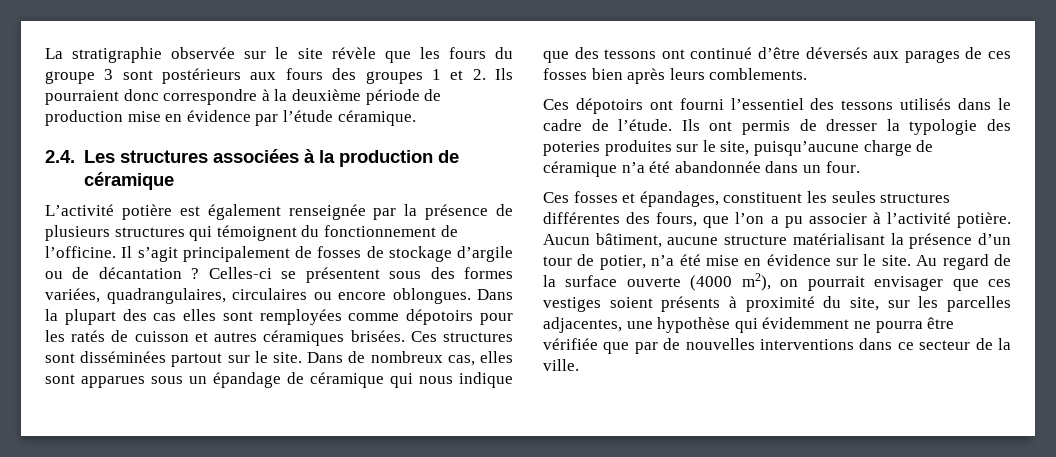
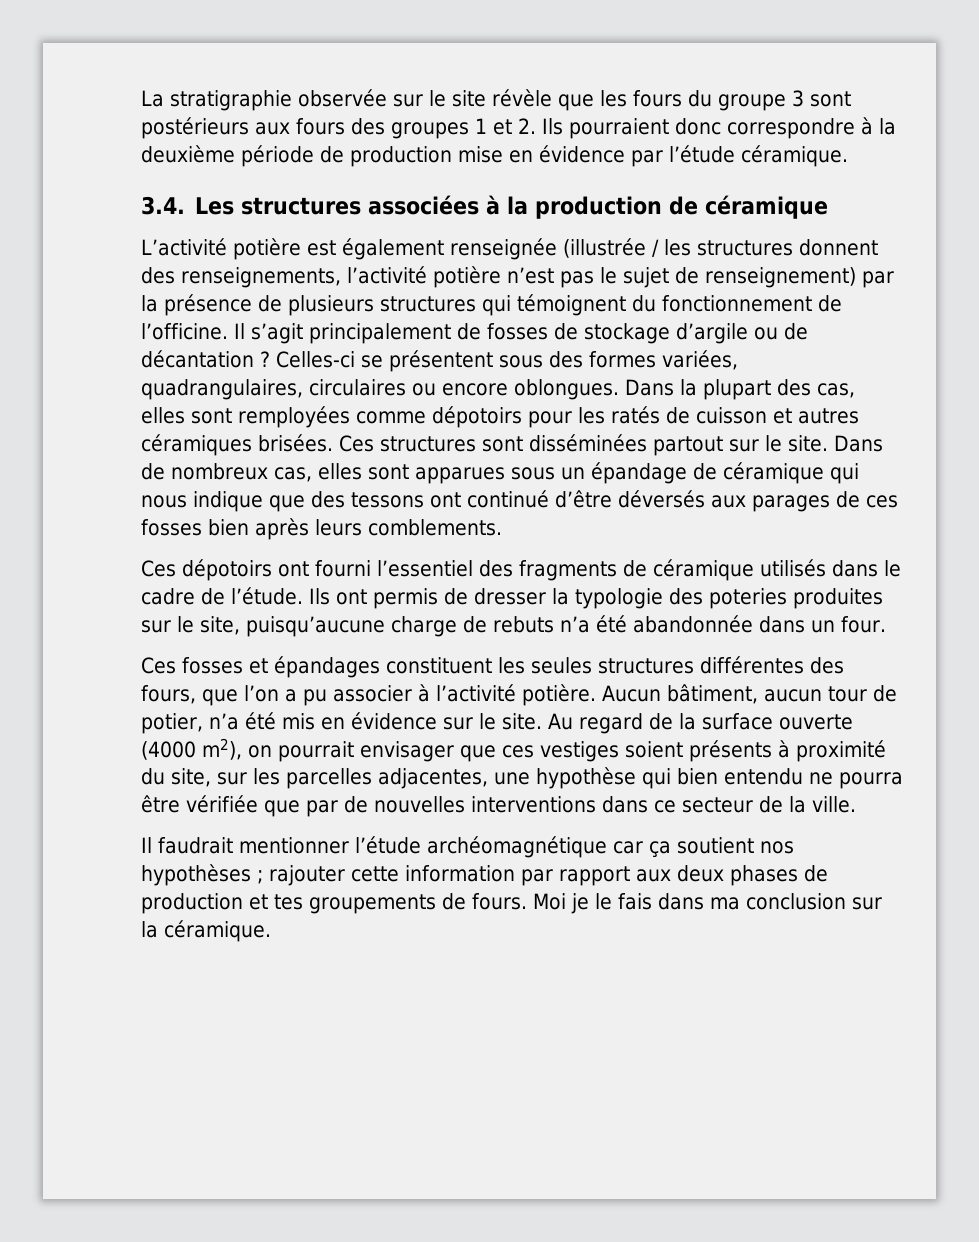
- 2.4. Les structures associées à la production de céramique
+ 3.4. Les structures associées à la production de céramique
- L’activité potière est également renseignée par la présence de plusieurs structures qui témoignent du fonctionnement de l’officine.
+ L’activité potière est également renseignée (illustrée / les structures donnent des renseignements, l’activité potière n’est pas le sujet de renseignement) par la présence de plusieurs structures qui témoignent du fonctionnement de l’officine.
- Dans la plupart des cas elles sont remployées comme dépotoirs pour les ratés de cuisson et autres céramiques brisées.
+ Dans la plupart des cas, elles sont remployées comme dépotoirs pour les ratés de cuisson et autres céramiques brisées.
- Ces dépotoirs ont fourni l’essentiel des tessons utilisés dans le cadre de l’étude.
+ Ces dépotoirs ont fourni l’essentiel des fragments de céramique utilisés dans le cadre de l’étude.
- Ils ont permis de dresser la typologie des poteries produites sur le site, puisqu’aucune charge de céramique n’a été abandonnée dans un four.
+ Ils ont permis de dresser la typologie des poteries produites sur le site, puisqu’aucune charge de rebuts n’a été abandonnée dans un four.
- Ces fosses et épandages, constituent les seules structures différentes des fours, que l’on a pu associer à l’activité potière.
+ Ces fosses et épandages constituent les seules structures différentes des fours, que l’on a pu associer à l’activité potière.
- Aucun bâtiment, aucune structure matérialisant la présence d’un tour de potier, n’a été mise en évidence sur le site.
+ Aucun bâtiment, aucun tour de potier, n’a été mis en évidence sur le site.
- Au regard de la surface ouverte (4000 m2), on pourrait envisager que ces vestiges soient présents à proximité du site, sur les parcelles adjacentes, une hypothèse qui évidemment ne pourra être vérifiée que par de nouvelles interventions dans ce secteur de la ville.
+ Au regard de la surface ouverte (4000 m2), on pourrait envisager que ces vestiges soient présents à proximité du site, sur les parcelles adjacentes, une hypothèse qui bien entendu ne pourra être vérifiée que par de nouvelles interventions dans ce secteur de la ville.
+ Il faudrait mentionner l’étude archéomagnétique car ça soutient nos hypothèses ; rajouter cette information par rapport aux deux phases de production et tes groupements de fours. Moi je le fais dans ma conclusion sur la céramique.

